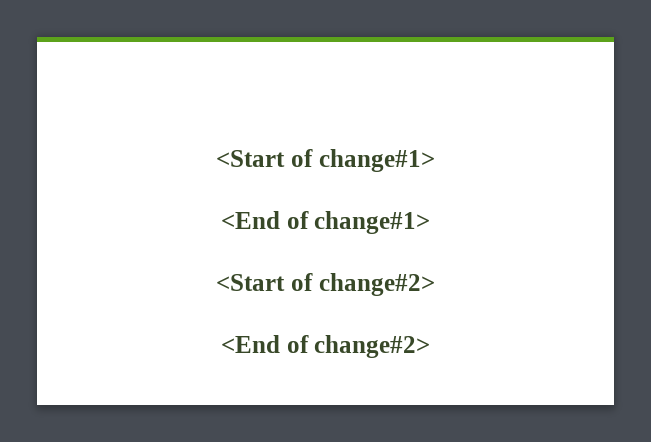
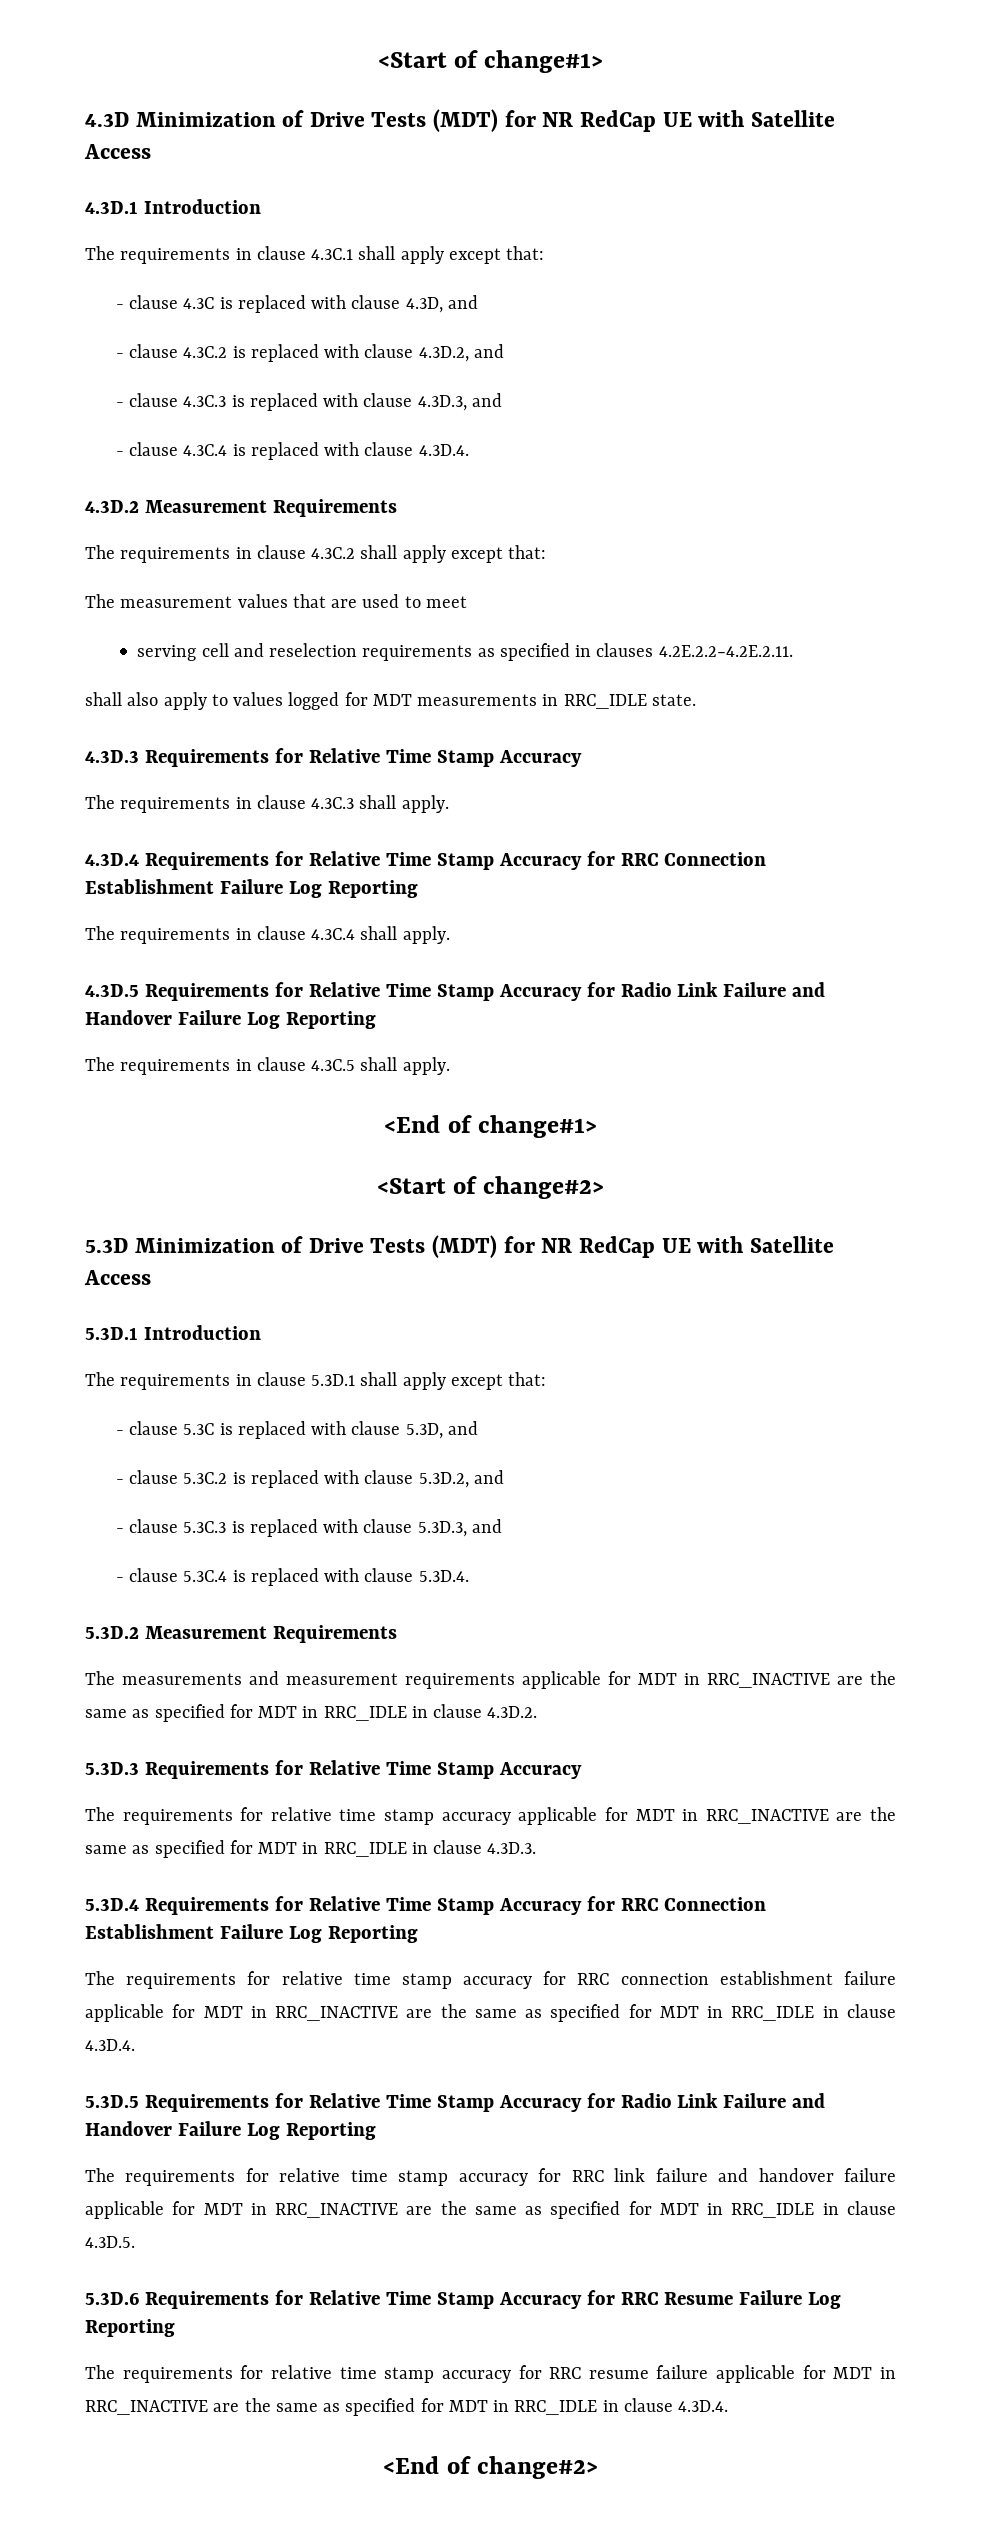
+ 4.3D Minimization of Drive Tests (MDT) for NR RedCap UE with Satellite Access
+ 4.3D.1 Introduction
+ The requirements in clause 4.3C.1 shall apply except that:
+ - clause 4.3C is replaced with clause 4.3D, and
+ - clause 4.3C.2 is replaced with clause 4.3D.2, and
+ - clause 4.3C.3 is replaced with clause 4.3D.3, and
+ - clause 4.3C.4 is replaced with clause 4.3D.4.
+ 4.3D.2 Measurement Requirements
+ The requirements in clause 4.3C.2 shall apply except that:
+ The measurement values that are used to meet
+ serving cell and reselection requirements as specified in clauses 4.2E.2.2−4.2E.2.11.
+ shall also apply to values logged for MDT measurements in RRC_IDLE state.
+ 4.3D.3 Requirements for Relative Time Stamp Accuracy
+ The requirements in clause 4.3C.3 shall apply.
+ 4.3D.4 Requirements for Relative Time Stamp Accuracy for RRC Connection Establishment Failure Log Reporting
+ The requirements in clause 4.3C.4 shall apply.
+ 4.3D.5 Requirements for Relative Time Stamp Accuracy for Radio Link Failure and Handover Failure Log Reporting
+ The requirements in clause 4.3C.5 shall apply.
+ 5.3D Minimization of Drive Tests (MDT) for NR RedCap UE with Satellite Access
+ 5.3D.1 Introduction
+ The requirements in clause 5.3D.1 shall apply except that:
+ - clause 5.3C is replaced with clause 5.3D, and
+ - clause 5.3C.2 is replaced with clause 5.3D.2, and
+ - clause 5.3C.3 is replaced with clause 5.3D.3, and
+ - clause 5.3C.4 is replaced with clause 5.3D.4.
+ 5.3D.2 Measurement Requirements
+ The measurements and measurement requirements applicable for MDT in RRC_INACTIVE are the same as specified for MDT in RRC_IDLE in clause 4.3D.2.
+ 5.3D.3 Requirements for Relative Time Stamp Accuracy
+ The requirements for relative time stamp accuracy applicable for MDT in RRC_INACTIVE are the same as specified for MDT in RRC_IDLE in clause 4.3D.3.
+ 5.3D.4 Requirements for Relative Time Stamp Accuracy for RRC Connection Establishment Failure Log Reporting
+ The requirements for relative time stamp accuracy for RRC connection establishment failure applicable for MDT in RRC_INACTIVE are the same as specified for MDT in RRC_IDLE in clause 4.3D.4.
+ 5.3D.5 Requirements for Relative Time Stamp Accuracy for Radio Link Failure and Handover Failure Log Reporting
+ The requirements for relative time stamp accuracy for RRC link failure and handover failure applicable for MDT in RRC_INACTIVE are the same as specified for MDT in RRC_IDLE in clause 4.3D.5.
+ 5.3D.6 Requirements for Relative Time Stamp Accuracy for RRC Resume Failure Log Reporting
+ The requirements for relative time stamp accuracy for RRC resume failure applicable for MDT in RRC_INACTIVE are the same as specified for MDT in RRC_IDLE in clause 4.3D.4.

